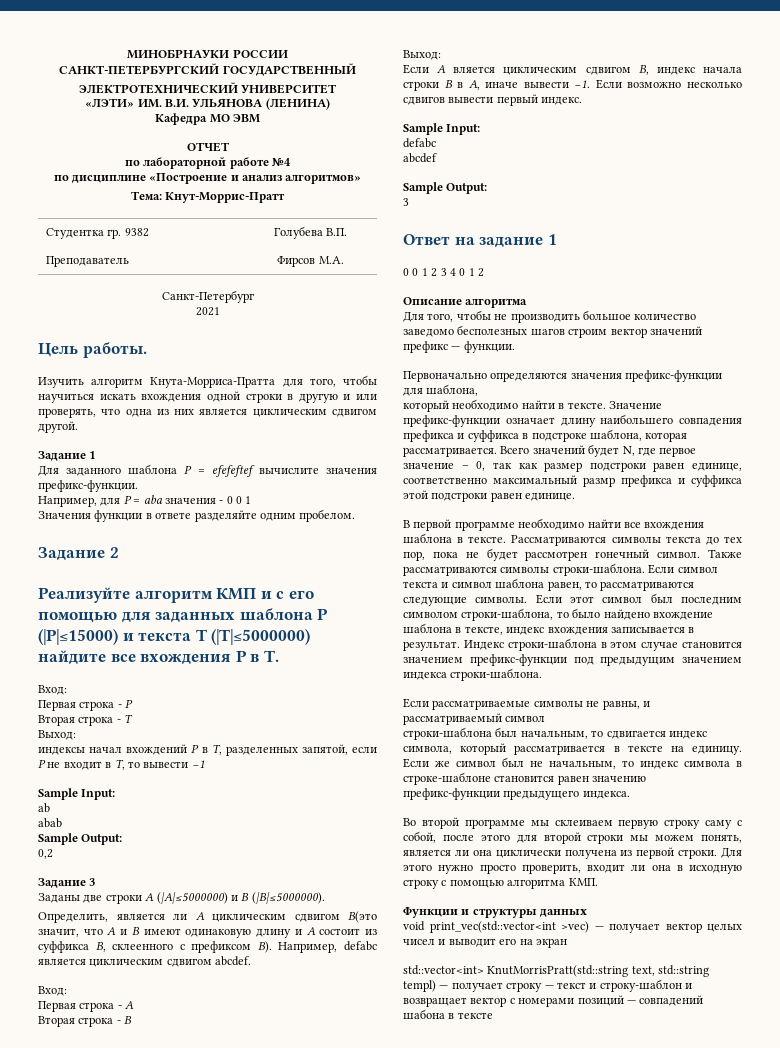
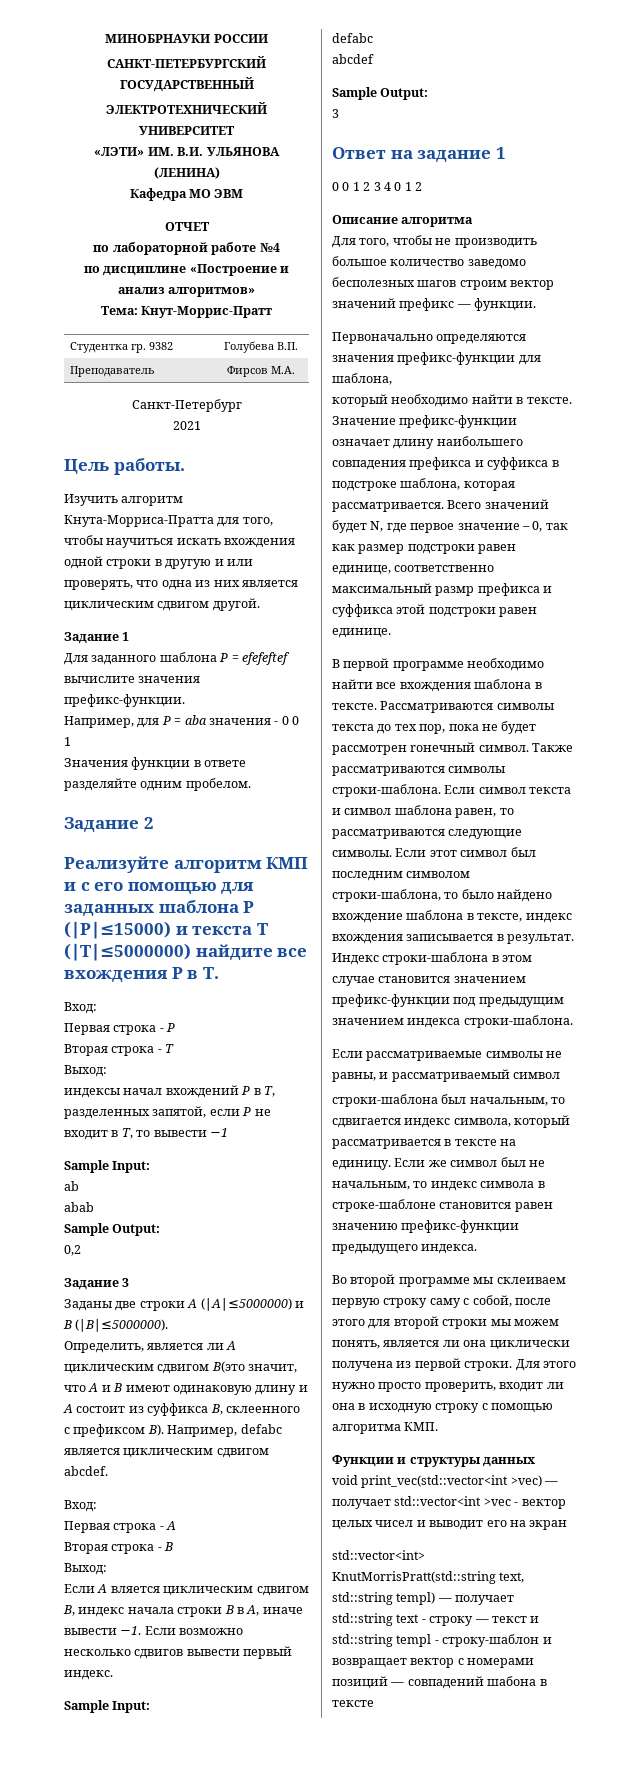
- void print_vec(std::vector<int >vec) — получает вектор целых чисел и выводит его на экран
+ void print_vec(std::vector<int >vec) — получает std::vector<int >vec - вектор целых чисел и выводит его на экран
- std::vector<int> KnutMorrisPratt(std::string text, std::string templ) — получает строку — текст и строку-шаблон и возвращает вектор с номерами позиций — совпадений шабона в тексте
+ std::vector<int> KnutMorrisPratt(std::string text, std::string templ) — получает std::string text - строку — текст и std::string templ - строку-шаблон и возвращает вектор с номерами позиций — совпадений шабона в тексте

